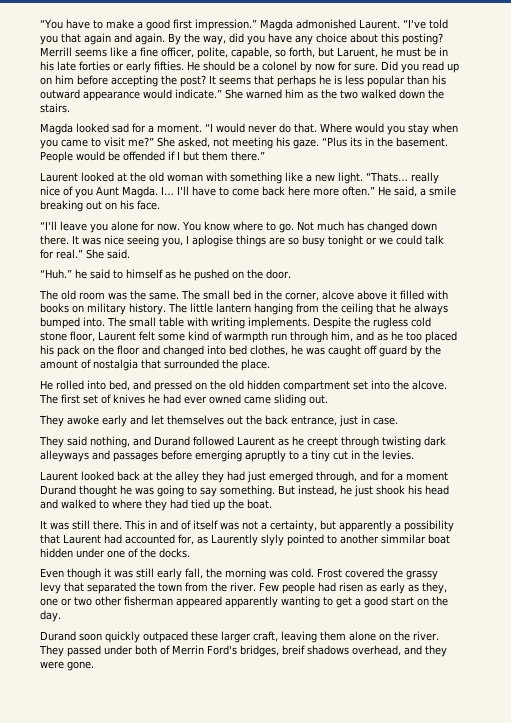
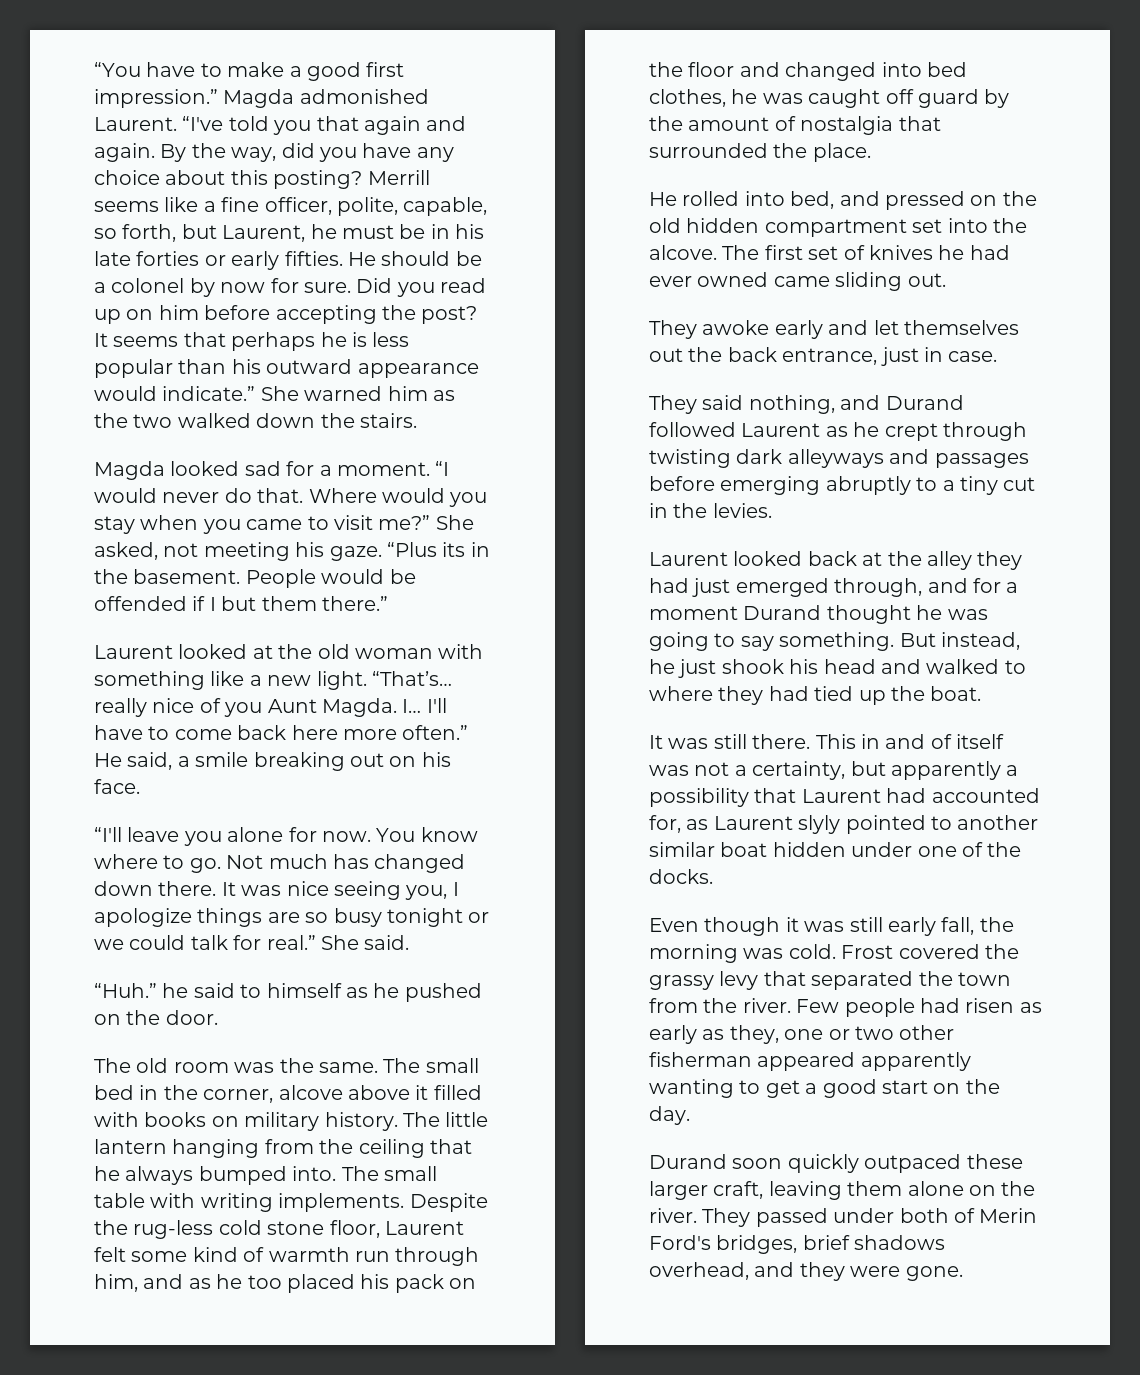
- Merrill seems like a fine officer, polite, capable, so forth, but Laruent, he must be in his late forties or early fifties.
+ Merrill seems like a fine officer, polite, capable, so forth, but Laurent, he must be in his late forties or early fifties.
- “Thats… really nice of you Aunt Magda.
+ “That’s… really nice of you Aunt Magda.
- It was nice seeing you, I aplogise things are so busy tonight or we could talk for real.”
+ It was nice seeing you, I apologize things are so busy tonight or we could talk for real.”
- Despite the rugless cold stone floor, Laurent felt some kind of warmpth run through him, and as he too placed his pack on the floor and changed into bed clothes, he was caught off guard by the amount of nostalgia that surrounded the place.
+ Despite the rug-less cold stone floor, Laurent felt some kind of warmth run through him, and as he too placed his pack on the floor and changed into bed clothes, he was caught off guard by the amount of nostalgia that surrounded the place.
- They said nothing, and Durand followed Laurent as he creept through twisting dark alleyways and passages before emerging apruptly to a tiny cut in the levies.
+ They said nothing, and Durand followed Laurent as he crept through twisting dark alleyways and passages before emerging abruptly to a tiny cut in the levies.
- This in and of itself was not a certainty, but apparently a possibility that Laurent had accounted for, as Laurently slyly pointed to another simmilar boat hidden under one of the docks.
+ This in and of itself was not a certainty, but apparently a possibility that Laurent had accounted for, as Laurent slyly pointed to another similar boat hidden under one of the docks.
- They passed under both of Merrin Ford's bridges, breif shadows overhead, and they were gone.
+ They passed under both of Merin Ford's bridges, brief shadows overhead, and they were gone.

